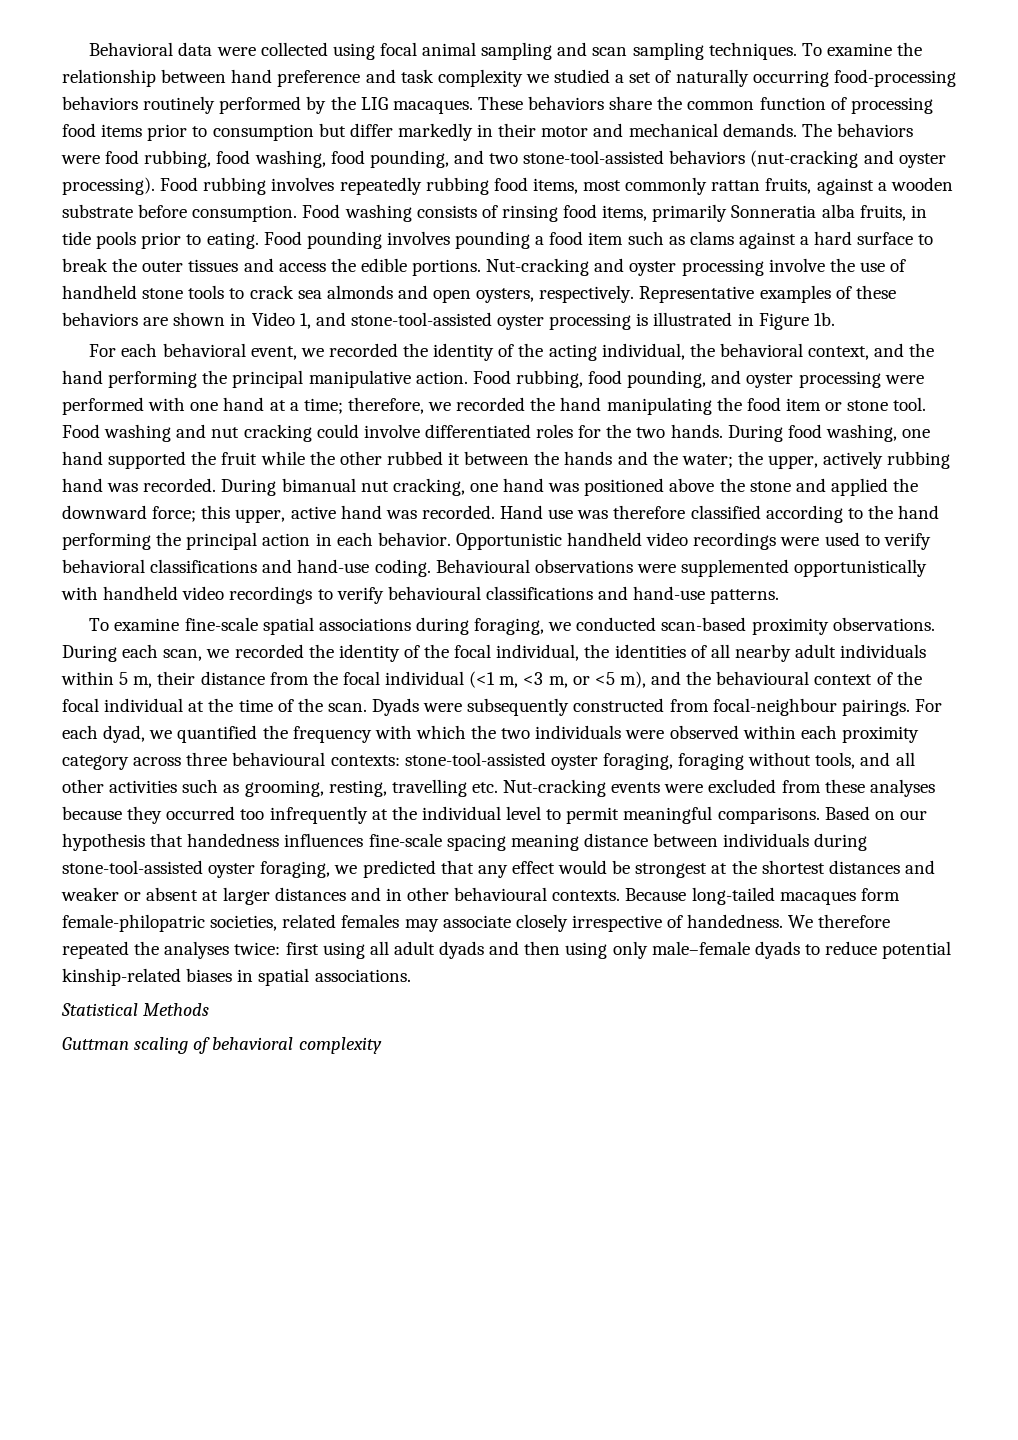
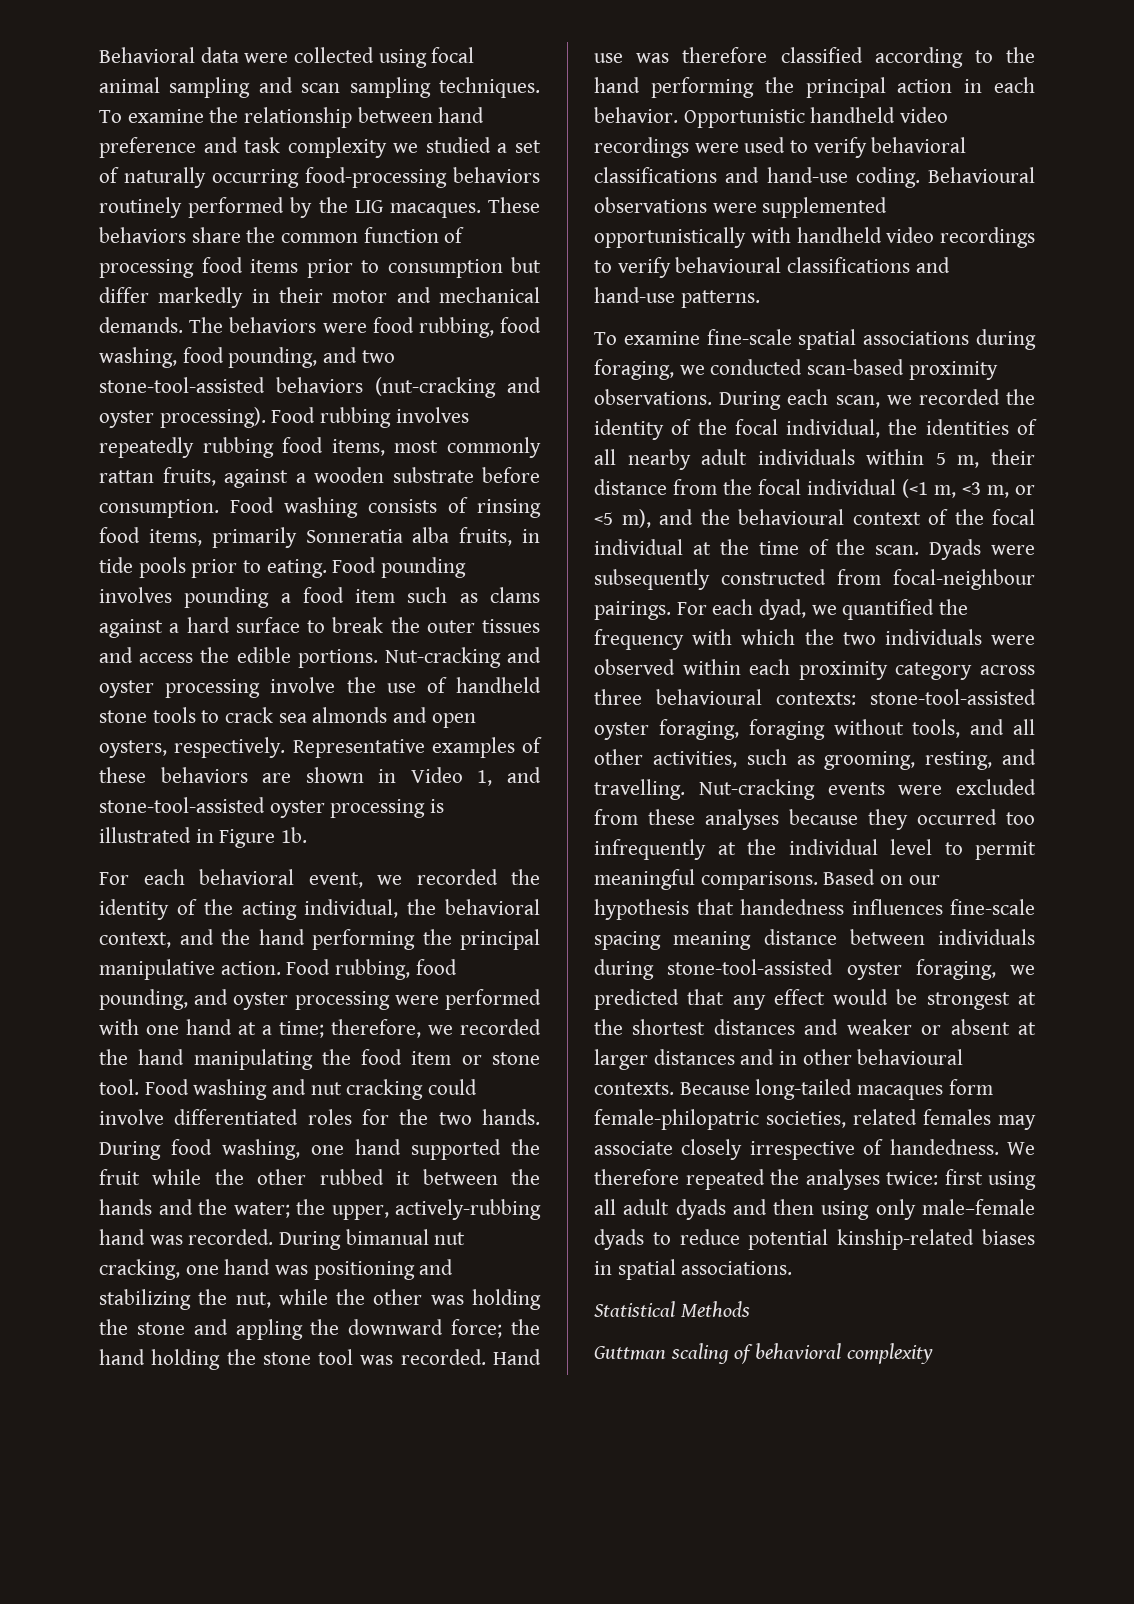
- During food washing, one hand supported the fruit while the other rubbed it between the hands and the water; the upper, actively rubbing hand was recorded.
+ During food washing, one hand supported the fruit while the other rubbed it between the hands and the water; the upper, actively-rubbing hand was recorded.
- During bimanual nut cracking, one hand was positioned above the stone and applied the downward force; this upper, active hand was recorded.
+ During bimanual nut cracking, one hand was positioning and stabilizing the nut, while the other was holding the stone and appling the downward force; the hand holding the stone tool was recorded.
- For each dyad, we quantified the frequency with which the two individuals were observed within each proximity category across three behavioural contexts: stone-tool-assisted oyster foraging, foraging without tools, and all other activities such as grooming, resting, travelling etc. Nut-cracking events were excluded from these analyses because they occurred too infrequently at the individual level to permit meaningful comparisons.
+ For each dyad, we quantified the frequency with which the two individuals were observed within each proximity category across three behavioural contexts: stone-tool-assisted oyster foraging, foraging without tools, and all other activities, such as grooming, resting, and travelling. Nut-cracking events were excluded from these analyses because they occurred too infrequently at the individual level to permit meaningful comparisons.

